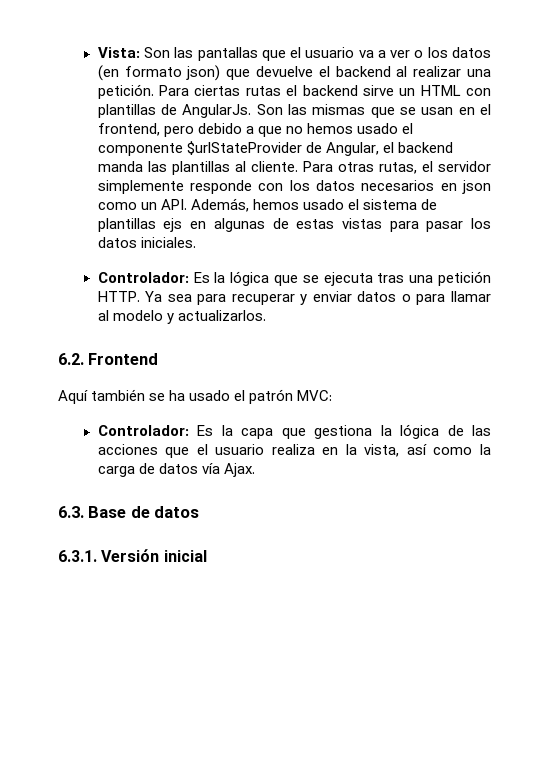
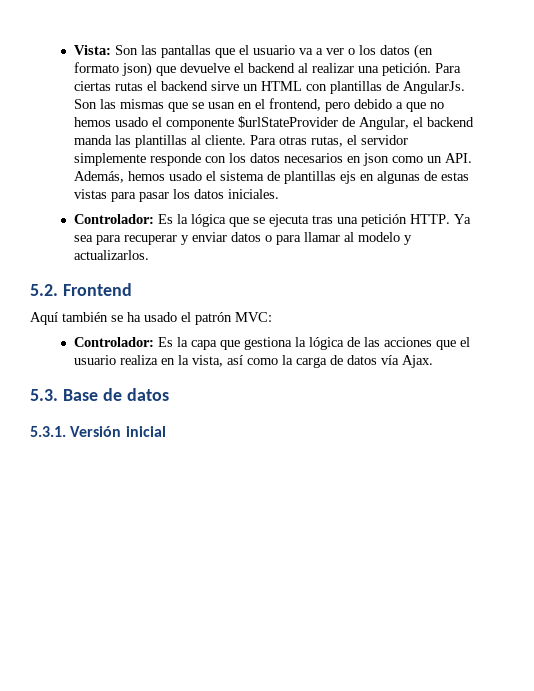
- 6.2. Frontend
+ 5.2. Frontend
- 6.3. Base de datos
+ 5.3. Base de datos
- 6.3.1. Versión inicial
+ 5.3.1. Versión inicial

